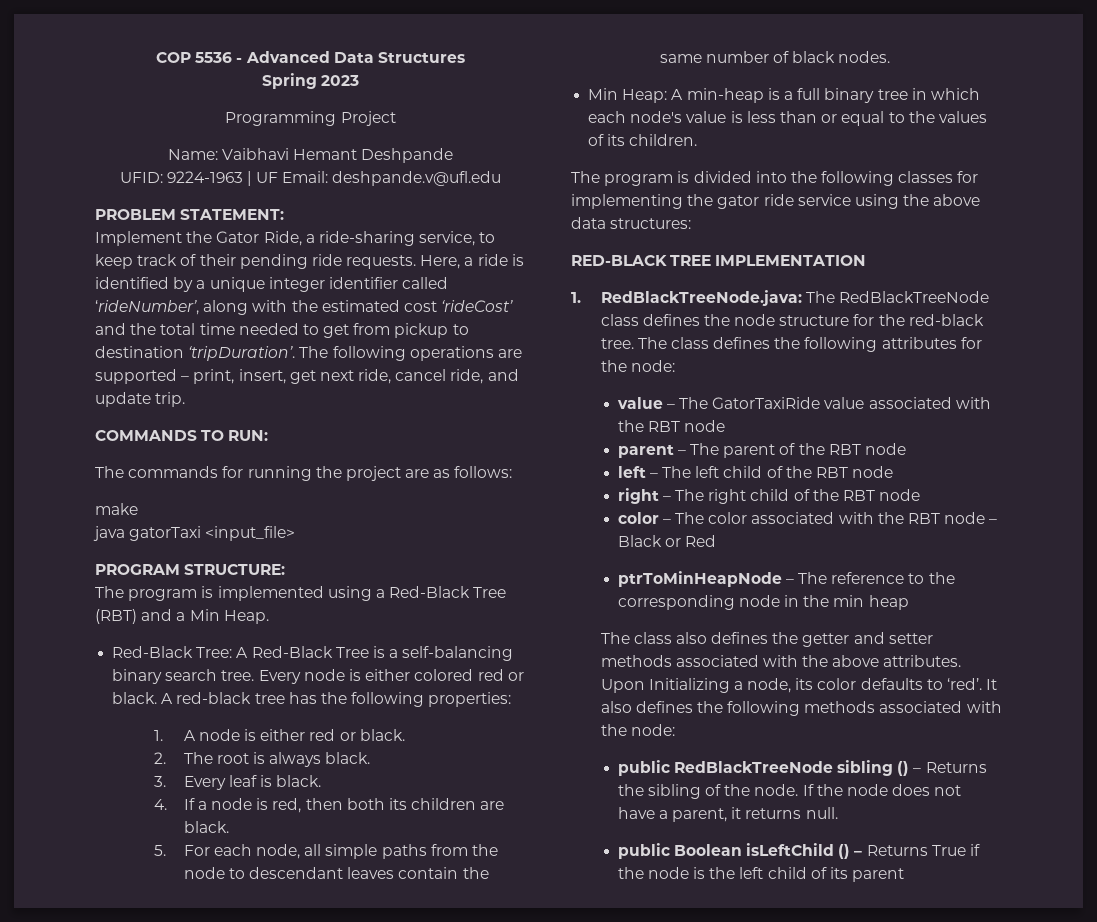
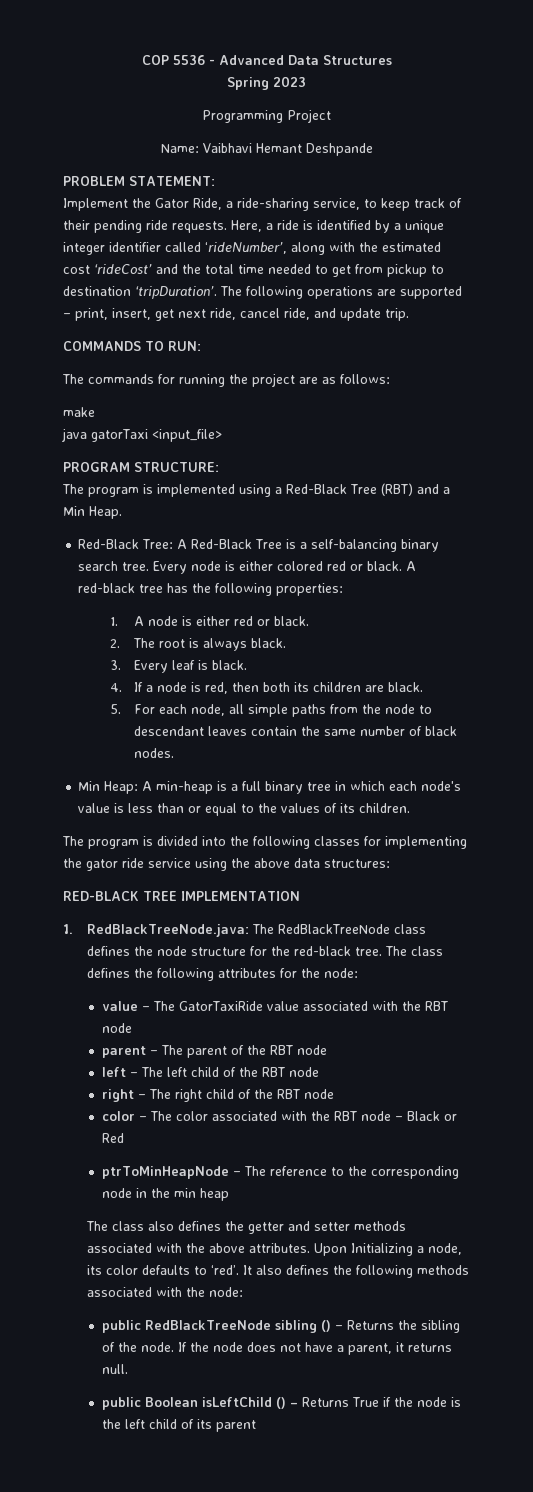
- UFID: 9224-1963 | UF Email: deshpande.v@ufl.edu

